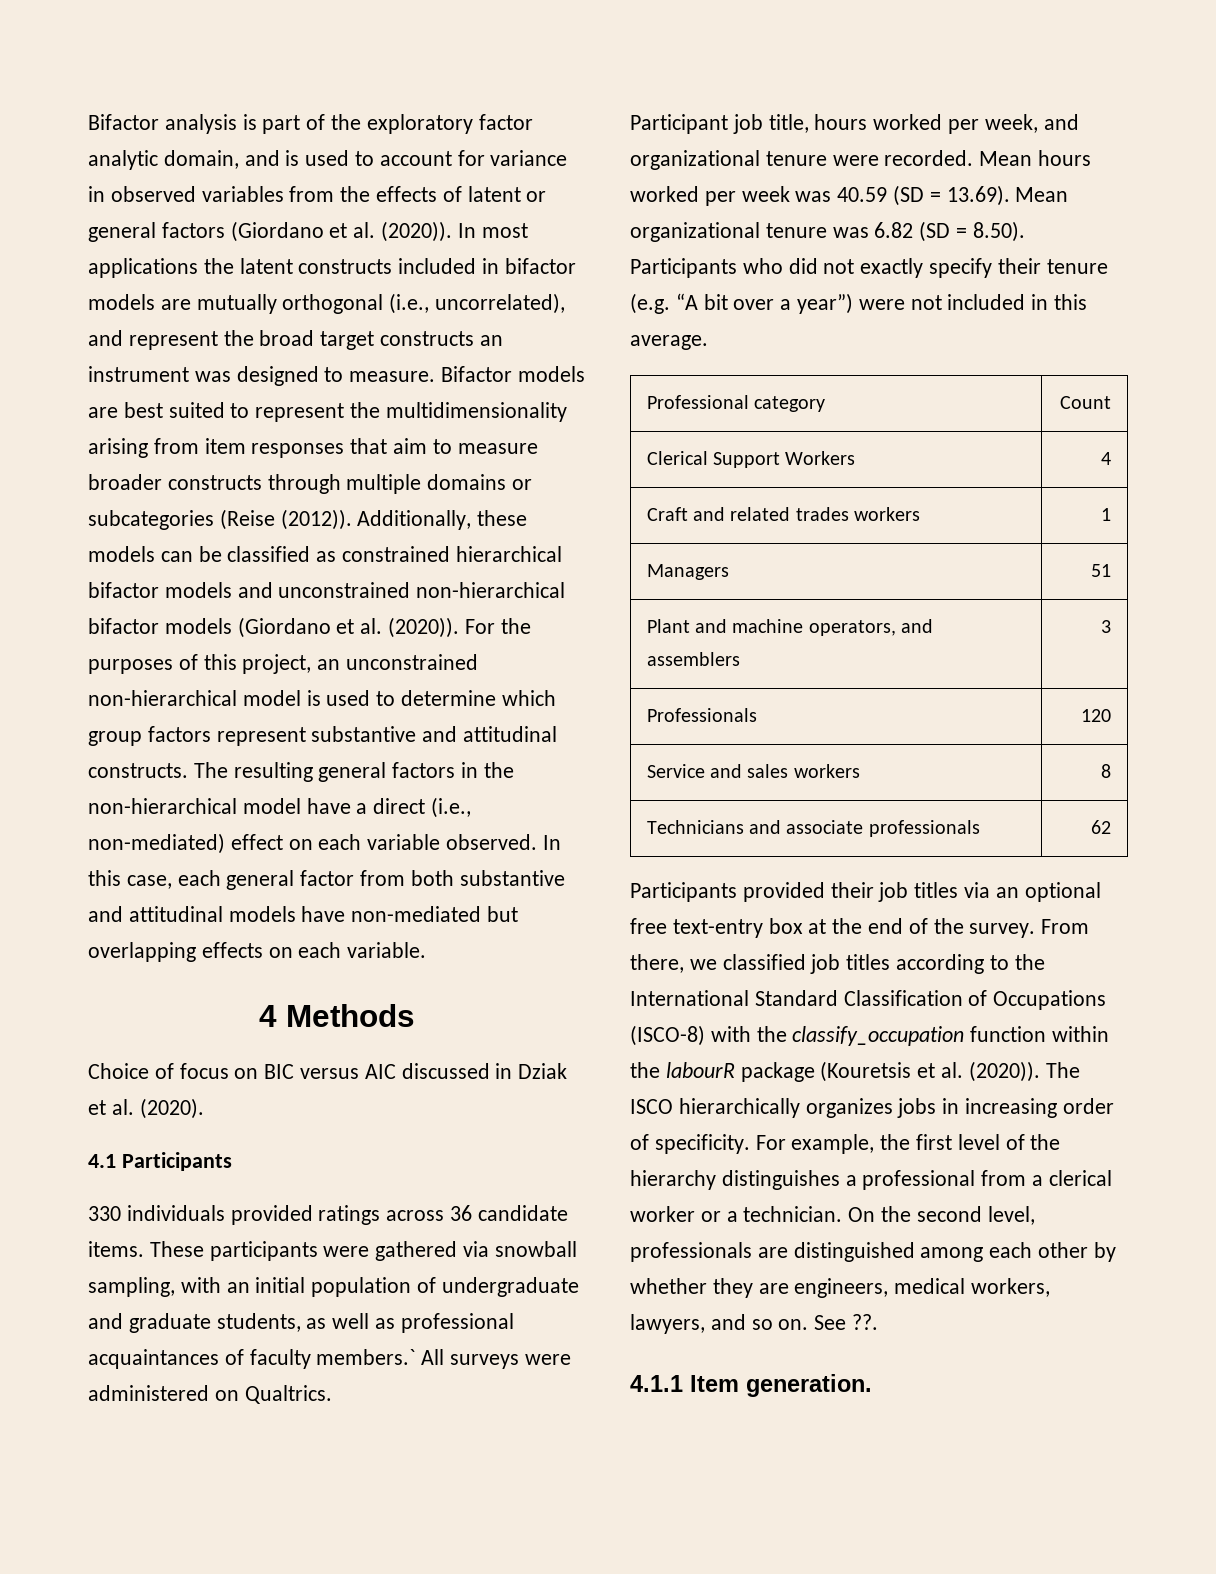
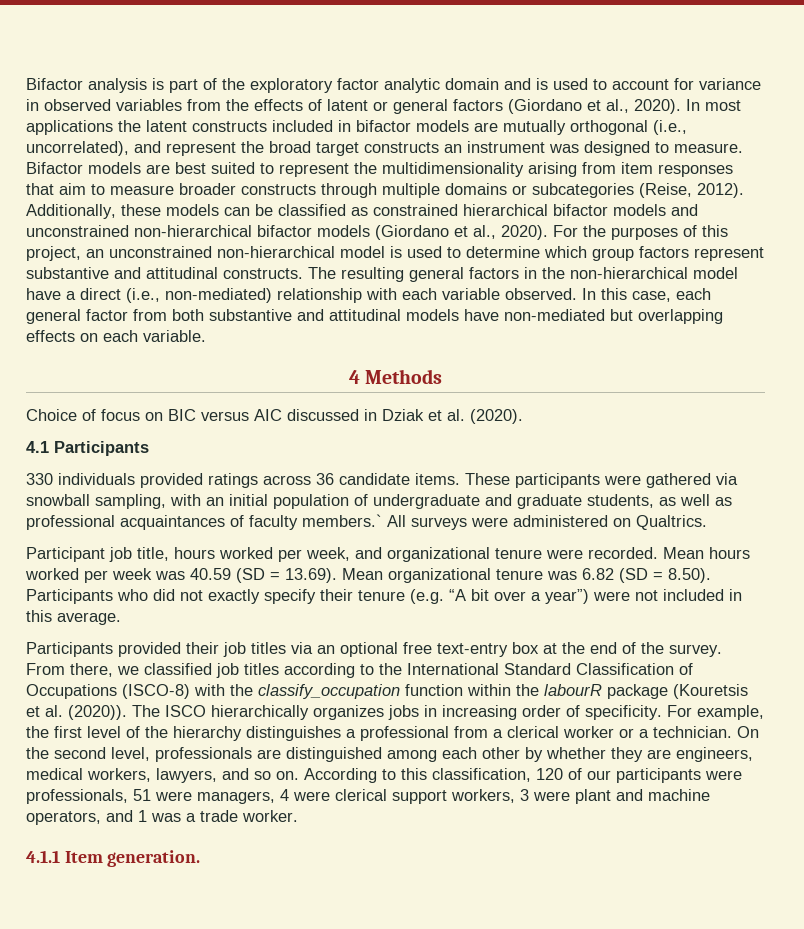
- Bifactor analysis is part of the exploratory factor analytic domain, and is used to account for variance in observed variables from the effects of latent or general factors (Giordano et al. (2020)).
+ Bifactor analysis is part of the exploratory factor analytic domain and is used to account for variance in observed variables from the effects of latent or general factors (Giordano et al., 2020).
- Bifactor models are best suited to represent the multidimensionality arising from item responses that aim to measure broader constructs through multiple domains or subcategories (Reise (2012)).
+ Bifactor models are best suited to represent the multidimensionality arising from item responses that aim to measure broader constructs through multiple domains or subcategories (Reise, 2012).
- Additionally, these models can be classified as constrained hierarchical bifactor models and unconstrained non-hierarchical bifactor models (Giordano et al. (2020)).
+ Additionally, these models can be classified as constrained hierarchical bifactor models and unconstrained non-hierarchical bifactor models (Giordano et al., 2020).
- The resulting general factors in the non-hierarchical model have a direct (i.e., non-mediated) effect on each variable observed.
+ The resulting general factors in the non-hierarchical model have a direct (i.e., non-mediated) relationship with each variable observed.
- Professional category | Count
- Clerical Support Workers | 4
- Craft and related trades workers | 1
- Managers | 51
- Plant and machine operators, and assemblers | 3
- Professionals | 120
- Service and sales workers | 8
- Technicians and associate professionals | 62
- See ??.
+ According to this classification, 120 of our participants were professionals, 51 were managers, 4 were clerical support workers, 3 were plant and machine operators, and 1 was a trade worker.

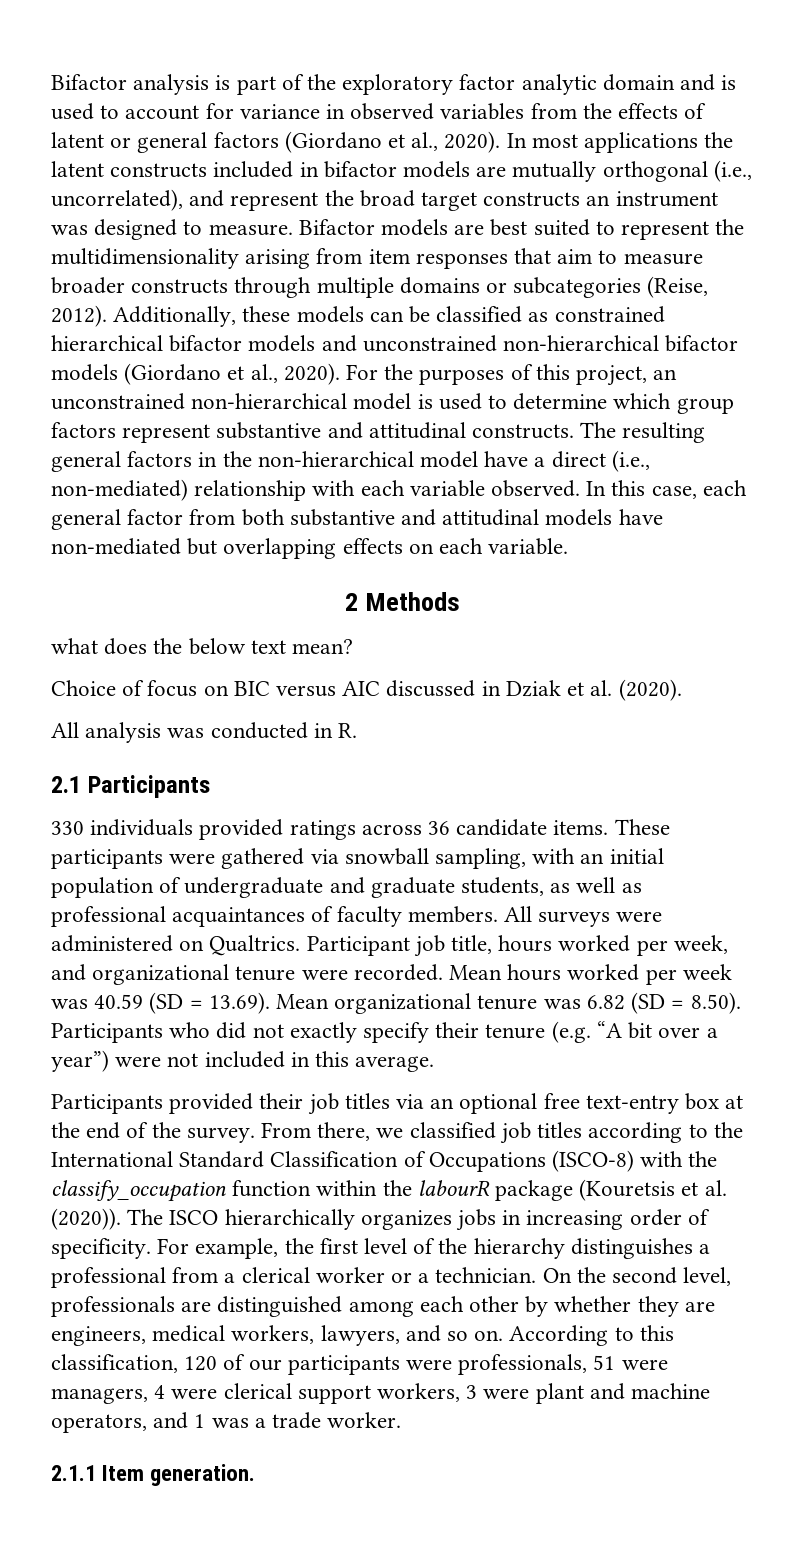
- 4 Methods
+ 2 Methods
+ what does the below text mean?
- 4.1 Participants
+ All analysis was conducted in R.
+ 2.1 Participants
- These participants were gathered via snowball sampling, with an initial population of undergraduate and graduate students, as well as professional acquaintances of faculty members.` All surveys were administered on Qualtrics.
- Participant job title, hours worked per week, and organizational tenure were recorded.
+ These participants were gathered via snowball sampling, with an initial population of undergraduate and graduate students, as well as professional acquaintances of faculty members. All surveys were administered on Qualtrics. Participant job title, hours worked per week, and organizational tenure were recorded.
- 4.1.1 Item generation.
+ 2.1.1 Item generation.

